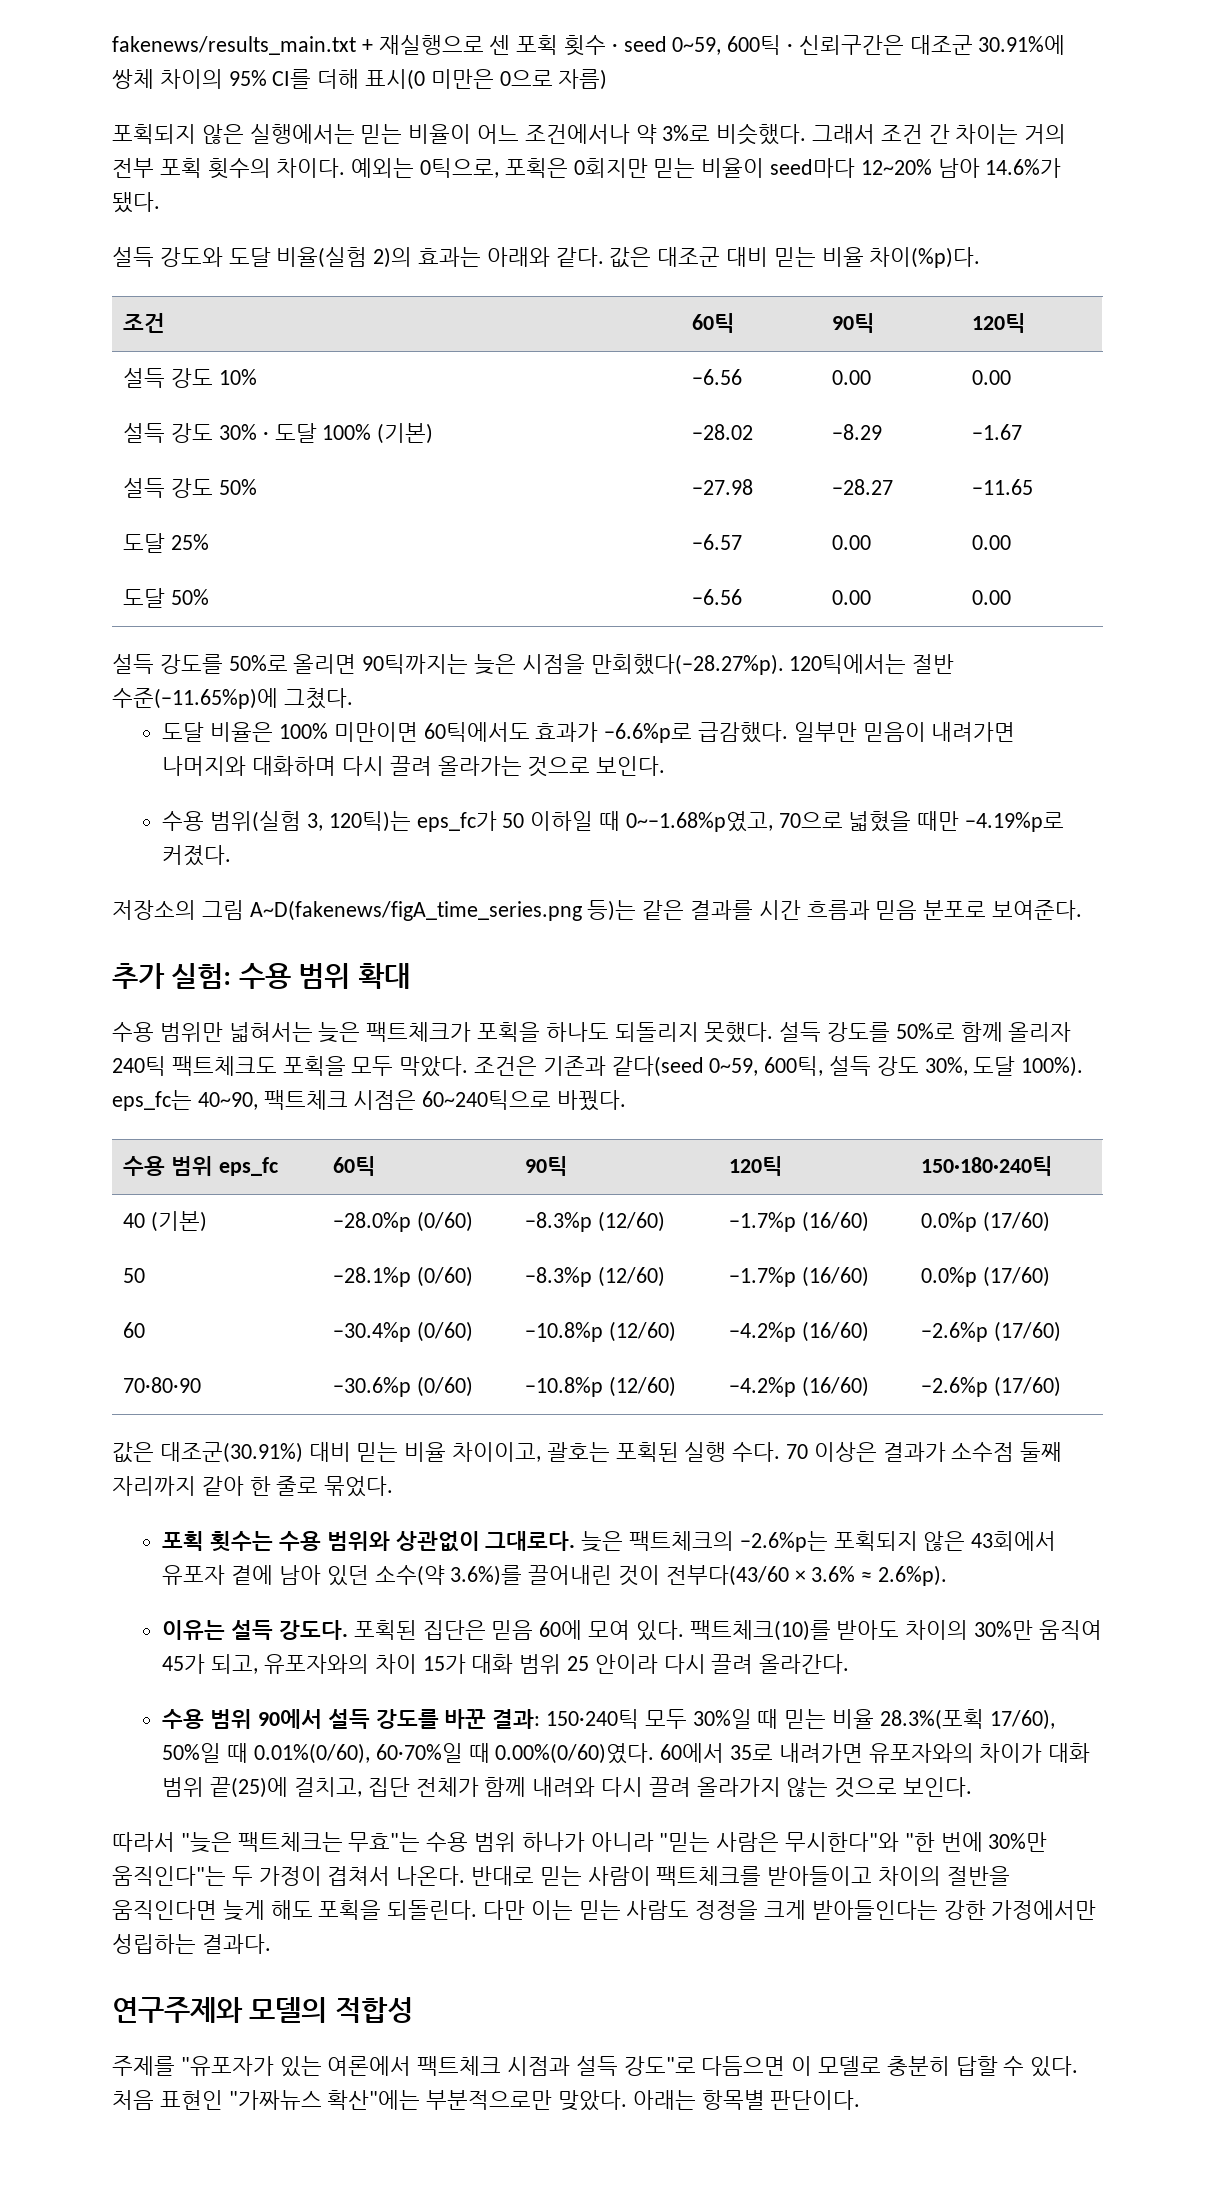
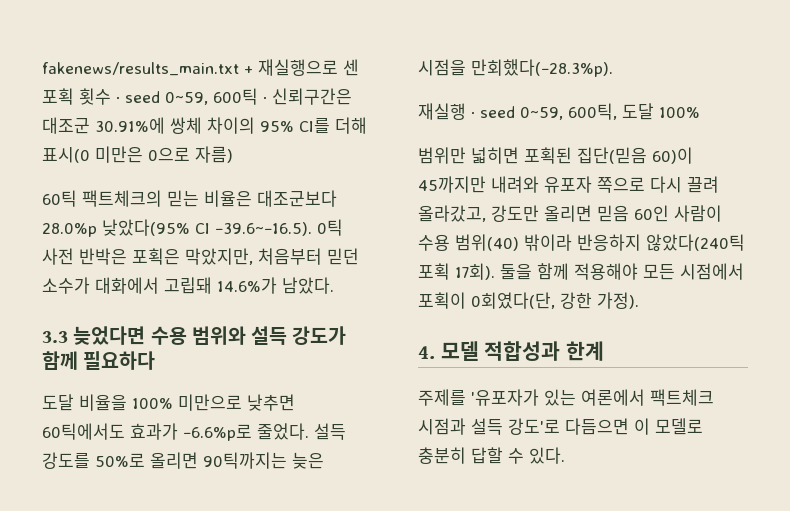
- 포획되지 않은 실행에서는 믿는 비율이 어느 조건에서나 약 3%로 비슷했다. 그래서 조건 간 차이는 거의 전부 포획 횟수의 차이다. 예외는 0틱으로, 포획은 0회지만 믿는 비율이 seed마다 12~20% 남아 14.6%가 됐다.
- 설득 강도와 도달 비율(실험 2)의 효과는 아래와 같다. 값은 대조군 대비 믿는 비율 차이(%p)다.
- 조건 | 60틱 | 90틱 | 120틱
- 설득 강도 10% | −6.56 | 0.00 | 0.00
- 설득 강도 30% · 도달 100% (기본) | −28.02 | −8.29 | −1.67
- 설득 강도 50% | −27.98 | −28.27 | −11.65
- 도달 25% | −6.57 | 0.00 | 0.00
- 도달 50% | −6.56 | 0.00 | 0.00
- 설득 강도를 50%로 올리면 90틱까지는 늦은 시점을 만회했다(−28.27%p). 120틱에서는 절반 수준(−11.65%p)에 그쳤다.
- 도달 비율은 100% 미만이면 60틱에서도 효과가 −6.6%p로 급감했다. 일부만 믿음이 내려가면 나머지와 대화하며 다시 끌려 올라가는 것으로 보인다.
- 수용 범위(실험 3, 120틱)는 eps_fc가 50 이하일 때 0~−1.68%p였고, 70으로 넓혔을 때만 −4.19%p로 커졌다.
- 저장소의 그림 A~D(fakenews/figA_time_series.png 등)는 같은 결과를 시간 흐름과 믿음 분포로 보여준다.
- 추가 실험: 수용 범위 확대
- 수용 범위만 넓혀서는 늦은 팩트체크가 포획을 하나도 되돌리지 못했다. 설득 강도를 50%로 함께 올리자 240틱 팩트체크도 포획을 모두 막았다. 조건은 기존과 같다(seed 0~59, 600틱, 설득 강도 30%, 도달 100%). eps_fc는 40~90, 팩트체크 시점은 60~240틱으로 바꿨다.
- 수용 범위 eps_fc | 60틱 | 90틱 | 120틱 | 150·180·240틱
- 40 (기본) | −28.0%p (0/60) | −8.3%p (12/60) | −1.7%p (16/60) | 0.0%p (17/60)
- 50 | −28.1%p (0/60) | −8.3%p (12/60) | −1.7%p (16/60) | 0.0%p (17/60)
- 60 | −30.4%p (0/60) | −10.8%p (12/60) | −4.2%p (16/60) | −2.6%p (17/60)
- 70·80·90 | −30.6%p (0/60) | −10.8%p (12/60) | −4.2%p (16/60) | −2.6%p (17/60)
- 값은 대조군(30.91%) 대비 믿는 비율 차이이고, 괄호는 포획된 실행 수다. 70 이상은 결과가 소수점 둘째 자리까지 같아 한 줄로 묶었다.
- 포획 횟수는 수용 범위와 상관없이 그대로다. 늦은 팩트체크의 −2.6%p는 포획되지 않은 43회에서 유포자 곁에 남아 있던 소수(약 3.6%)를 끌어내린 것이 전부다(43/60 × 3.6% ≈ 2.6%p).
- 이유는 설득 강도다. 포획된 집단은 믿음 60에 모여 있다. 팩트체크(10)를 받아도 차이의 30%만 움직여 45가 되고, 유포자와의 차이 15가 대화 범위 25 안이라 다시 끌려 올라간다.
- 수용 범위 90에서 설득 강도를 바꾼 결과: 150·240틱 모두 30%일 때 믿는 비율 28.3%(포획 17/60), 50%일 때 0.01%(0/60), 60·70%일 때 0.00%(0/60)였다. 60에서 35로 내려가면 유포자와의 차이가 대화 범위 끝(25)에 걸치고, 집단 전체가 함께 내려와 다시 끌려 올라가지 않는 것으로 보인다.
- 따라서 "늦은 팩트체크는 무효"는 수용 범위 하나가 아니라 "믿는 사람은 무시한다"와 "한 번에 30%만 움직인다"는 두 가정이 겹쳐서 나온다. 반대로 믿는 사람이 팩트체크를 받아들이고 차이의 절반을 움직인다면 늦게 해도 포획을 되돌린다. 다만 이는 믿는 사람도 정정을 크게 받아들인다는 강한 가정에서만 성립하는 결과다.
- 연구주제와 모델의 적합성
+ 60틱 팩트체크의 믿는 비율은 대조군보다 28.0%p 낮았다(95% CI −39.6~−16.5). 0틱 사전 반박은 포획은 막았지만, 처음부터 믿던 소수가 대화에서 고립돼 14.6%가 남았다.
+ 3.3 늦었다면 수용 범위와 설득 강도가 함께 필요하다
+ 도달 비율을 100% 미만으로 낮추면 60틱에서도 효과가 −6.6%p로 줄었다. 설득 강도를 50%로 올리면 90틱까지는 늦은 시점을 만회했다(−28.3%p).
+ 재실행 · seed 0~59, 600틱, 도달 100%
+ 범위만 넓히면 포획된 집단(믿음 60)이 45까지만 내려와 유포자 쪽으로 다시 끌려 올라갔고, 강도만 올리면 믿음 60인 사람이 수용 범위(40) 밖이라 반응하지 않았다(240틱 포획 17회). 둘을 함께 적용해야 모든 시점에서 포획이 0회였다(단, 강한 가정).
+ 4. 모델 적합성과 한계
- 주제를 "유포자가 있는 여론에서 팩트체크 시점과 설득 강도"로 다듬으면 이 모델로 충분히 답할 수 있다. 처음 표현인 "가짜뉴스 확산"에는 부분적으로만 맞았다. 아래는 항목별 판단이다.
+ 주제를 '유포자가 있는 여론에서 팩트체크 시점과 설득 강도'로 다듬으면 이 모델로 충분히 답할 수 있다.

